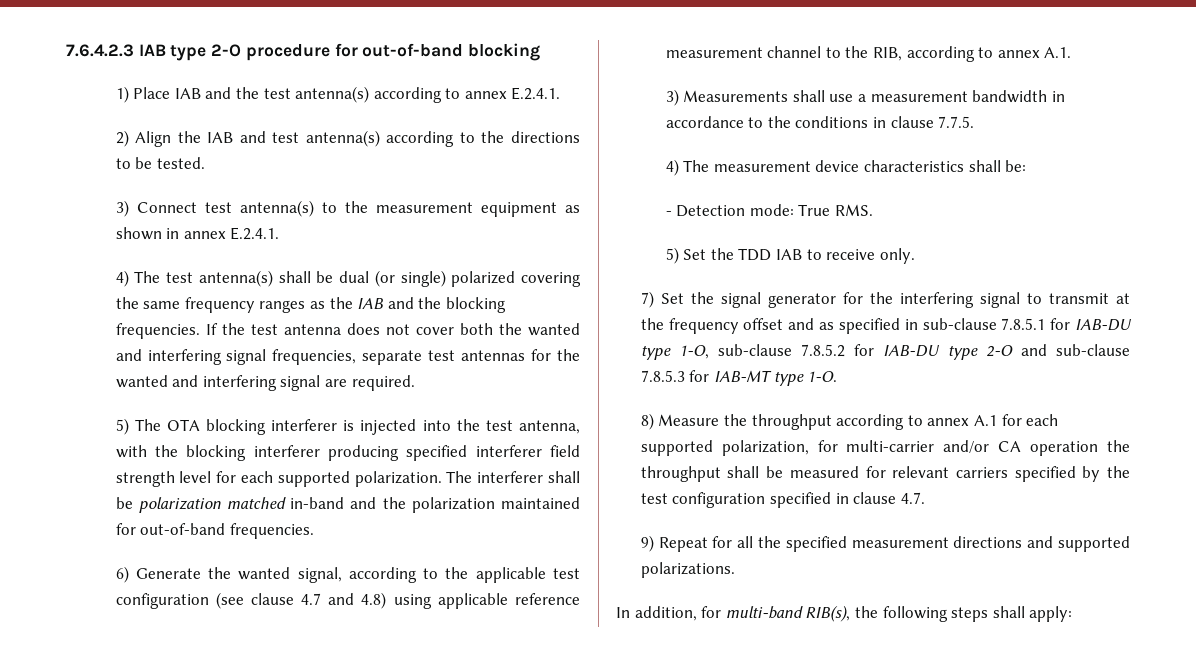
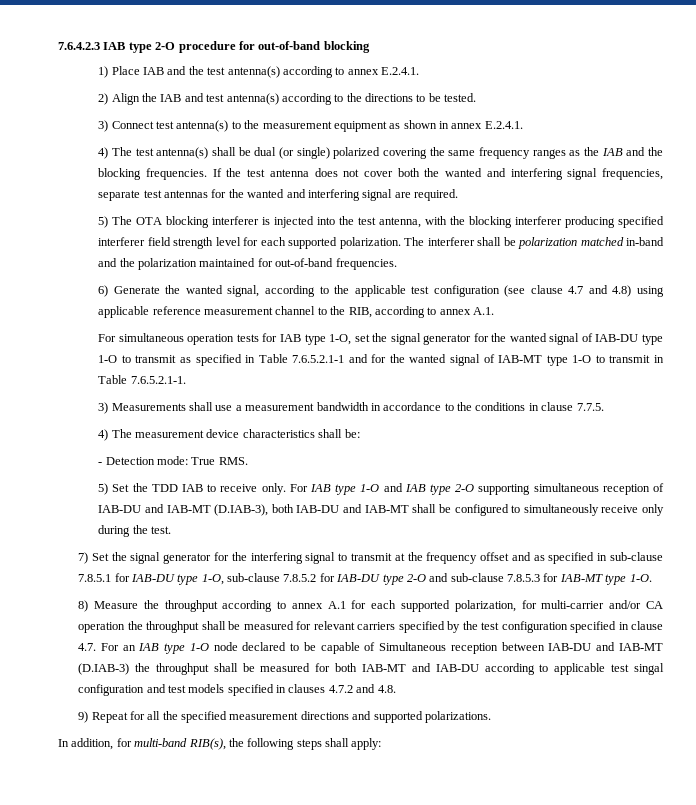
+ For simultaneous operation tests for IAB type 1-O, set the signal generator for the wanted signal of IAB-DU type 1-O to transmit as specified in Table 7.6.5.2.1-1 and for the wanted signal of IAB-MT type 1-O to transmit in Table 7.6.5.2.1-1.
+ For IAB type 1-O and IAB type 2-O supporting simultaneous reception of IAB-DU and IAB-MT (D.IAB-3), both IAB-DU and IAB-MT shall be configured to simultaneously receive only during the test.
- 8) Measure the throughput according to annex A.1 for each supported polarization, for multi-carrier and/or CA operation the throughput shall be measured for relevant carriers specified by the test configuration specified in clause 4.7.
+ 8) Measure the throughput according to annex A.1 for each supported polarization, for multi-carrier and/or CA operation the throughput shall be measured for relevant carriers specified by the test configuration specified in clause 4.7. For an IAB type 1-O node declared to be capable of Simultaneous reception between IAB-DU and IAB-MT (D.IAB-3) the throughput shall be measured for both IAB-MT and IAB-DU according to applicable test singal configuration and test models specified in clauses 4.7.2 and 4.8.

